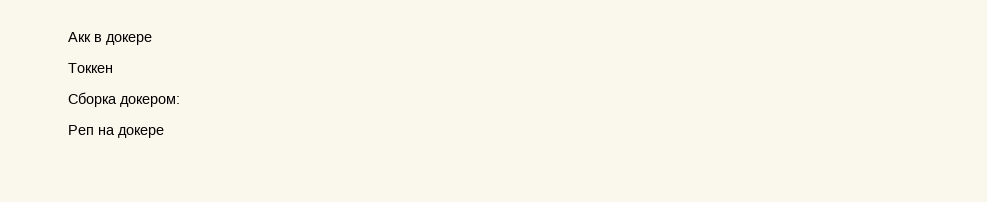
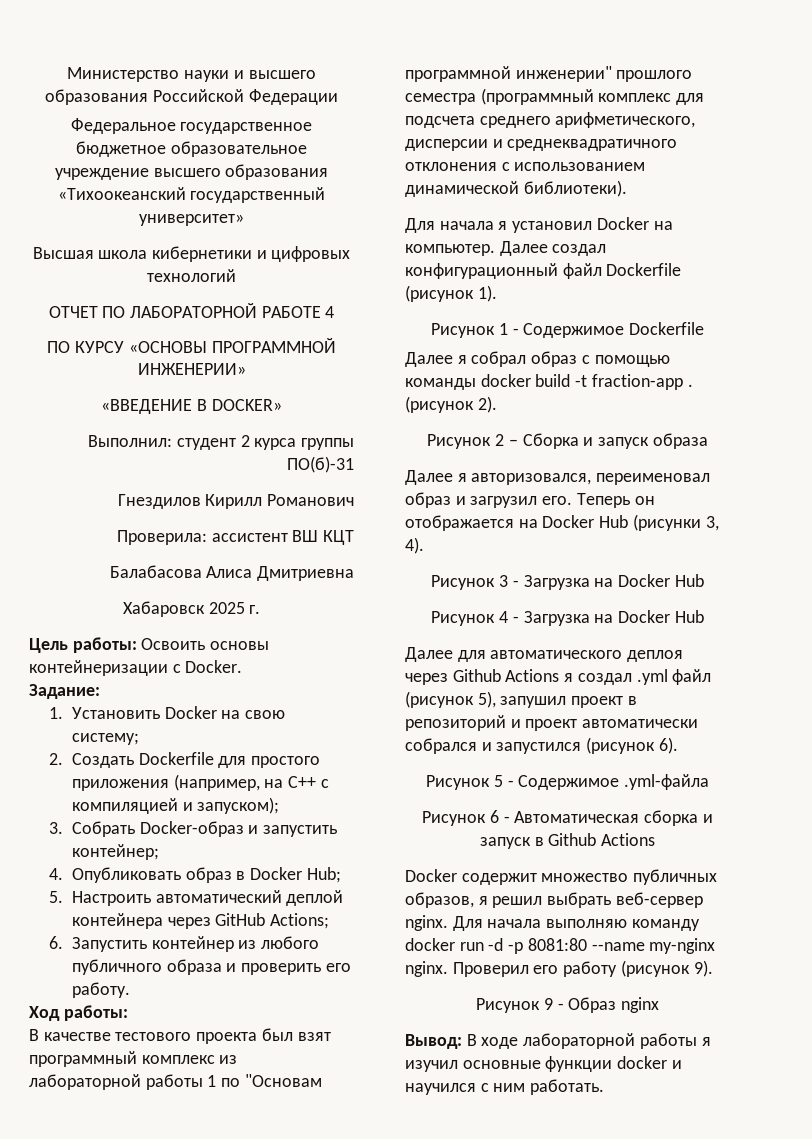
- Акк в докере
- Токкен
- Сборка докером:
- Реп на докере
+ Министерство науки и высшего образования Российской Федерации
+ Федеральное государственное бюджетное образовательное учреждение высшего образования «Тихоокеанский государственный университет»
+ Высшая школа кибернетики и цифровых технологий
+ ОТЧЕТ ПО ЛАБОРАТОРНОЙ РАБОТЕ 4
+ ПО КУРСУ «ОСНОВЫ ПРОГРАММНОЙ ИНЖЕНЕРИИ»
+ «ВВЕДЕНИЕ В DOCKER»
+ Выполнил: студент 2 курса группы ПО(б)-31
+ Гнездилов Кирилл Романович
+ Проверила: ассистент ВШ КЦТ
+ Балабасова Алиса Дмитриевна
+ Хабаровск 2025 г.
+ Цель работы: Освоить основы контейнеризации с Docker.
+ Задание:
+ 1. Установить Docker на свою систему;
+ 2. Создать Dockerfile для простого приложения (например, на C++ с компиляцией и запуском);
+ 3. Собрать Docker-образ и запустить контейнер;
+ 4. Опубликовать образ в Docker Hub;
+ 5. Настроить автоматический деплой контейнера через GitHub Actions;
+ 6. Запустить контейнер из любого публичного образа и проверить его работу.
+ Ход работы:
+ В качестве тестового проекта был взят программный комплекс из лабораторной работы 1 по "Основам программной инженерии" прошлого семестра (программный комплекс для подсчета среднего арифметического, дисперсии и среднеквадратичного отклонения с использованием динамической библиотеки).
+ Для начала я установил Docker на компьютер. Далее создал конфигурационный файл Dockerfile (рисунок 1).
+ Рисунок 1 - Содержимое Dockerfile
+ Далее я собрал образ с помощью команды docker build -t fraction-app . (рисунок 2).
+ Рисунок 2 – Сборка и запуск образа
+ Далее я авторизовался, переименовал образ и загрузил его. Теперь он отображается на Docker Hub (рисунки 3, 4).
+ Рисунок 3 - Загрузка на Docker Hub
+ Рисунок 4 - Загрузка на Docker Hub
+ Далее для автоматического деплоя через Github Actions я создал .yml файл (рисунок 5), запушил проект в репозиторий и проект автоматически собрался и запустился (рисунок 6).
+ Рисунок 5 - Содержимое .yml-файла
+ Рисунок 6 - Автоматическая сборка и запуск в Github Actions
+ Docker содержит множество публичных образов, я решил выбрать веб-сервер nginx. Для начала выполняю команду docker run -d -p 8081:80 --name my-nginx nginx. Проверил его работу (рисунок 9).
+ Рисунок 9 - Образ nginx
+ Вывод: В ходе лабораторной работы я изучил основные функции docker и научился с ним работать.

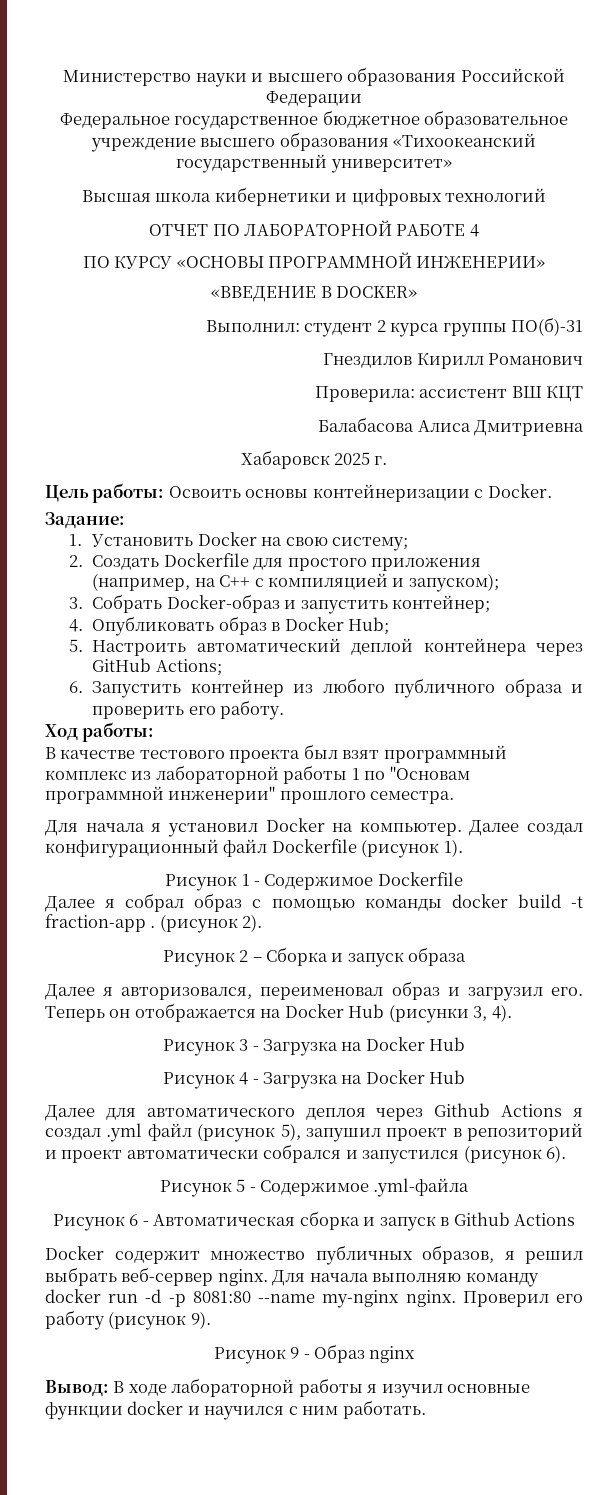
- В качестве тестового проекта был взят программный комплекс из лабораторной работы 1 по "Основам программной инженерии" прошлого семестра (программный комплекс для подсчета среднего арифметического, дисперсии и среднеквадратичного отклонения с использованием динамической библиотеки).
+ В качестве тестового проекта был взят программный комплекс из лабораторной работы 1 по "Основам программной инженерии" прошлого семестра.

